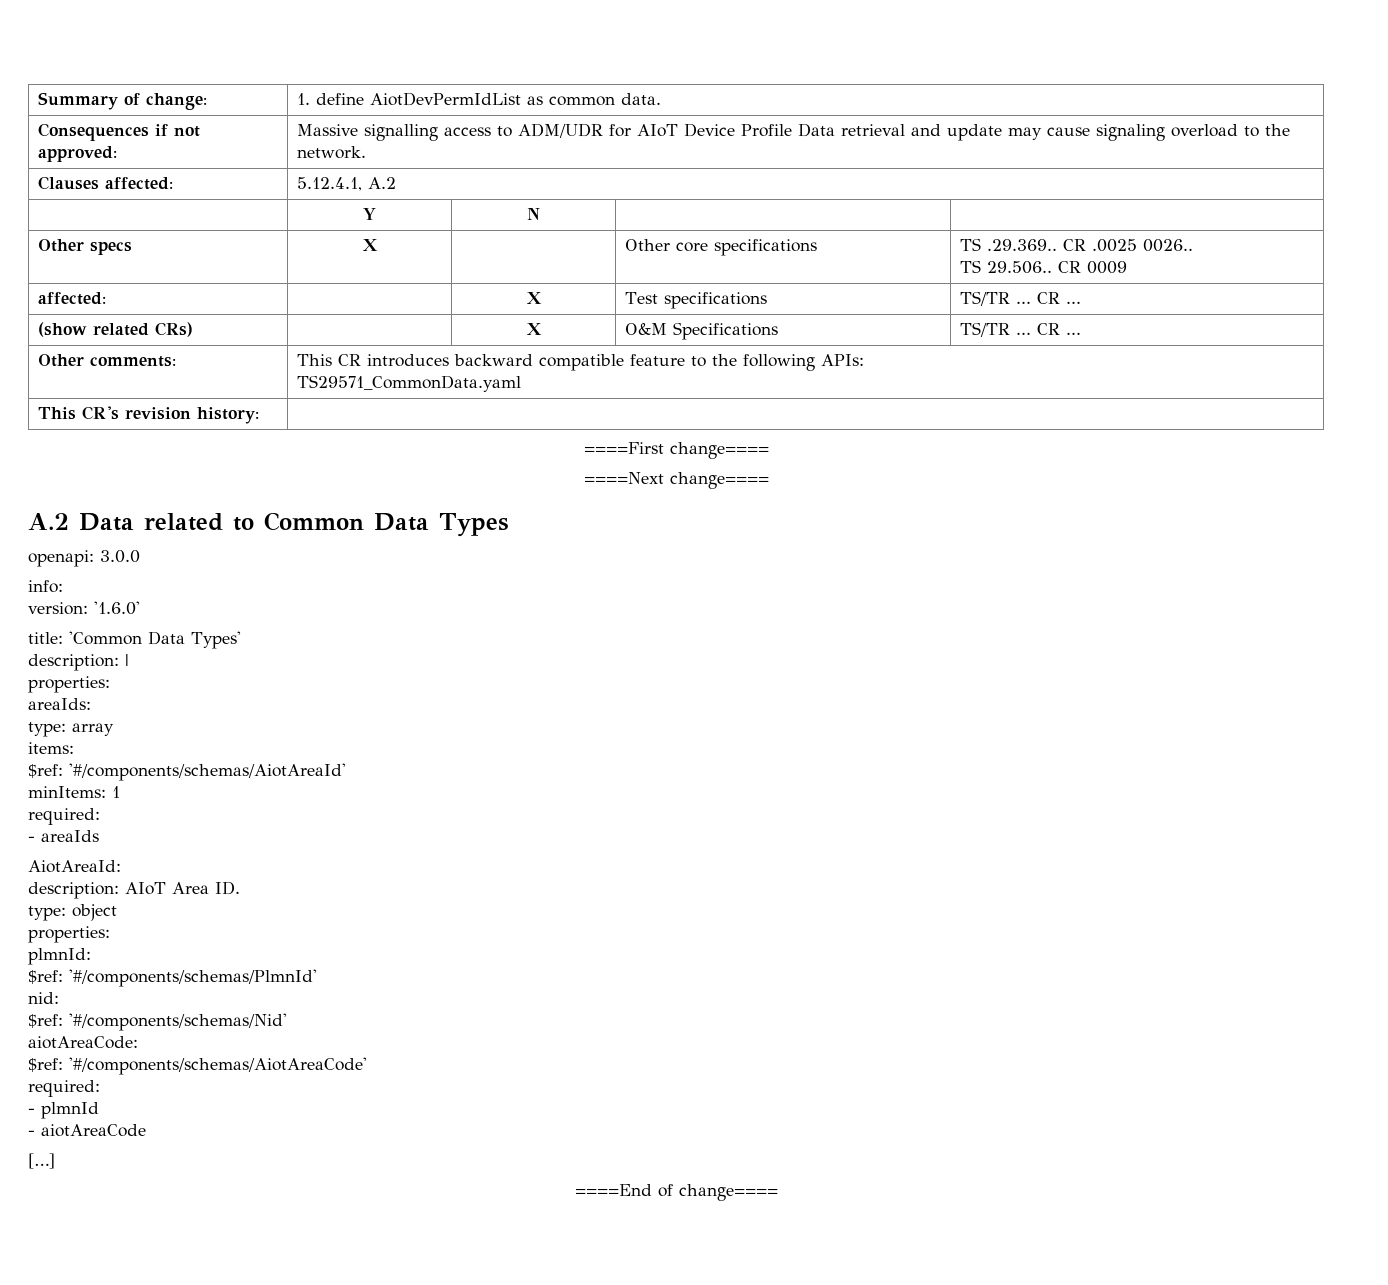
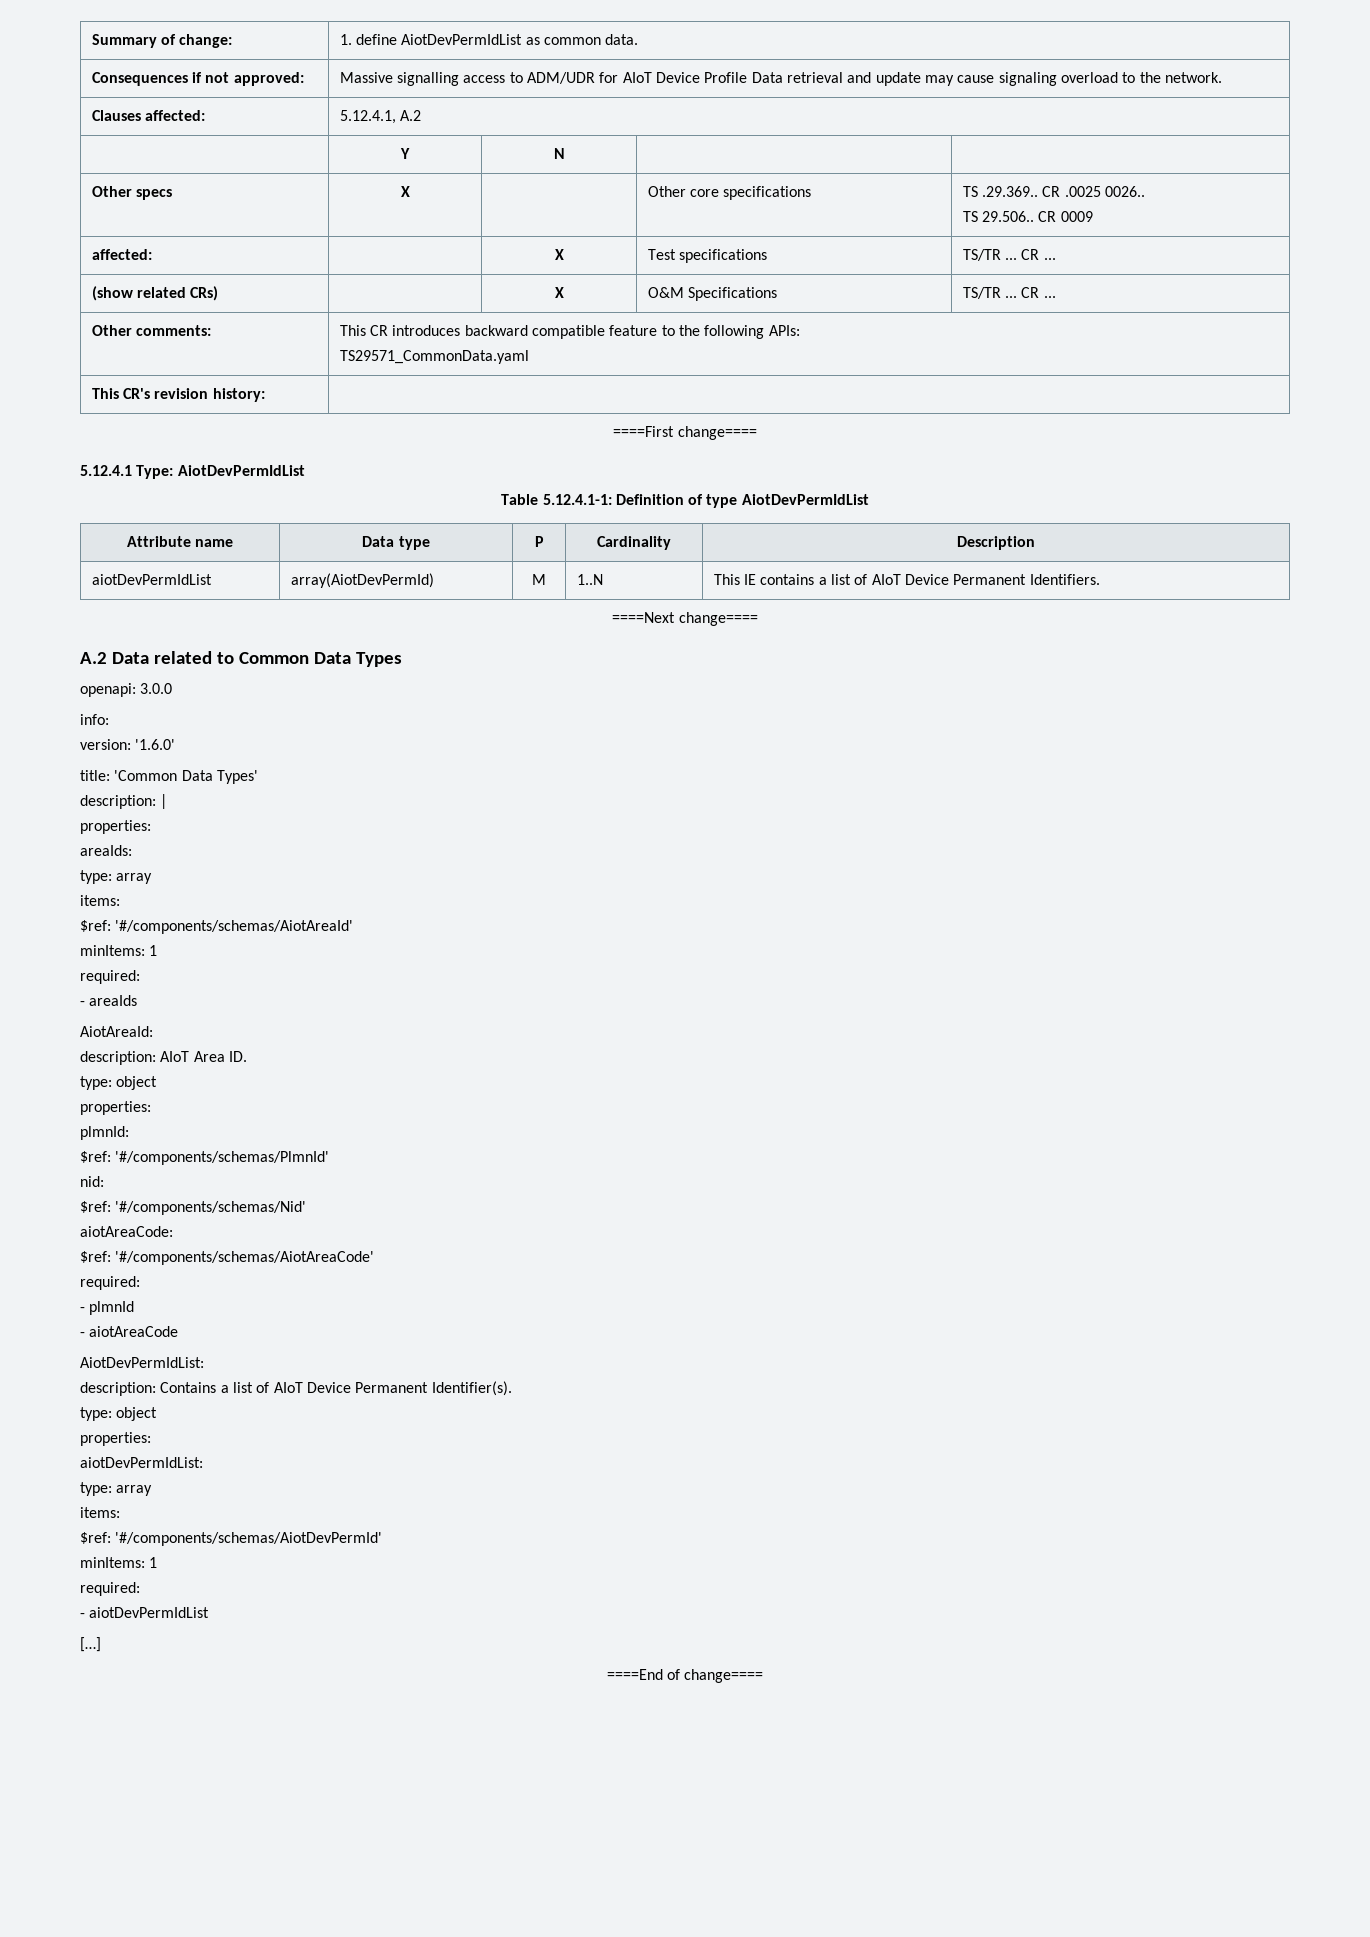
+ 5.12.4.1 Type: AiotDevPermIdList
+ Table 5.12.4.1-1: Definition of type AiotDevPermIdList
+ Attribute name | Data type | P | Cardinality | Description
+ aiotDevPermIdList | array(AiotDevPermId) | M | 1..N | This IE contains a list of AIoT Device Permanent Identifiers.
+ AiotDevPermIdList:
+ description: Contains a list of AIoT Device Permanent Identifier(s).
+ type: object
+ properties:
+ aiotDevPermIdList:
+ type: array
+ items:
+ $ref: '#/components/schemas/AiotDevPermId'
+ minItems: 1
+ required:
+ - aiotDevPermIdList

